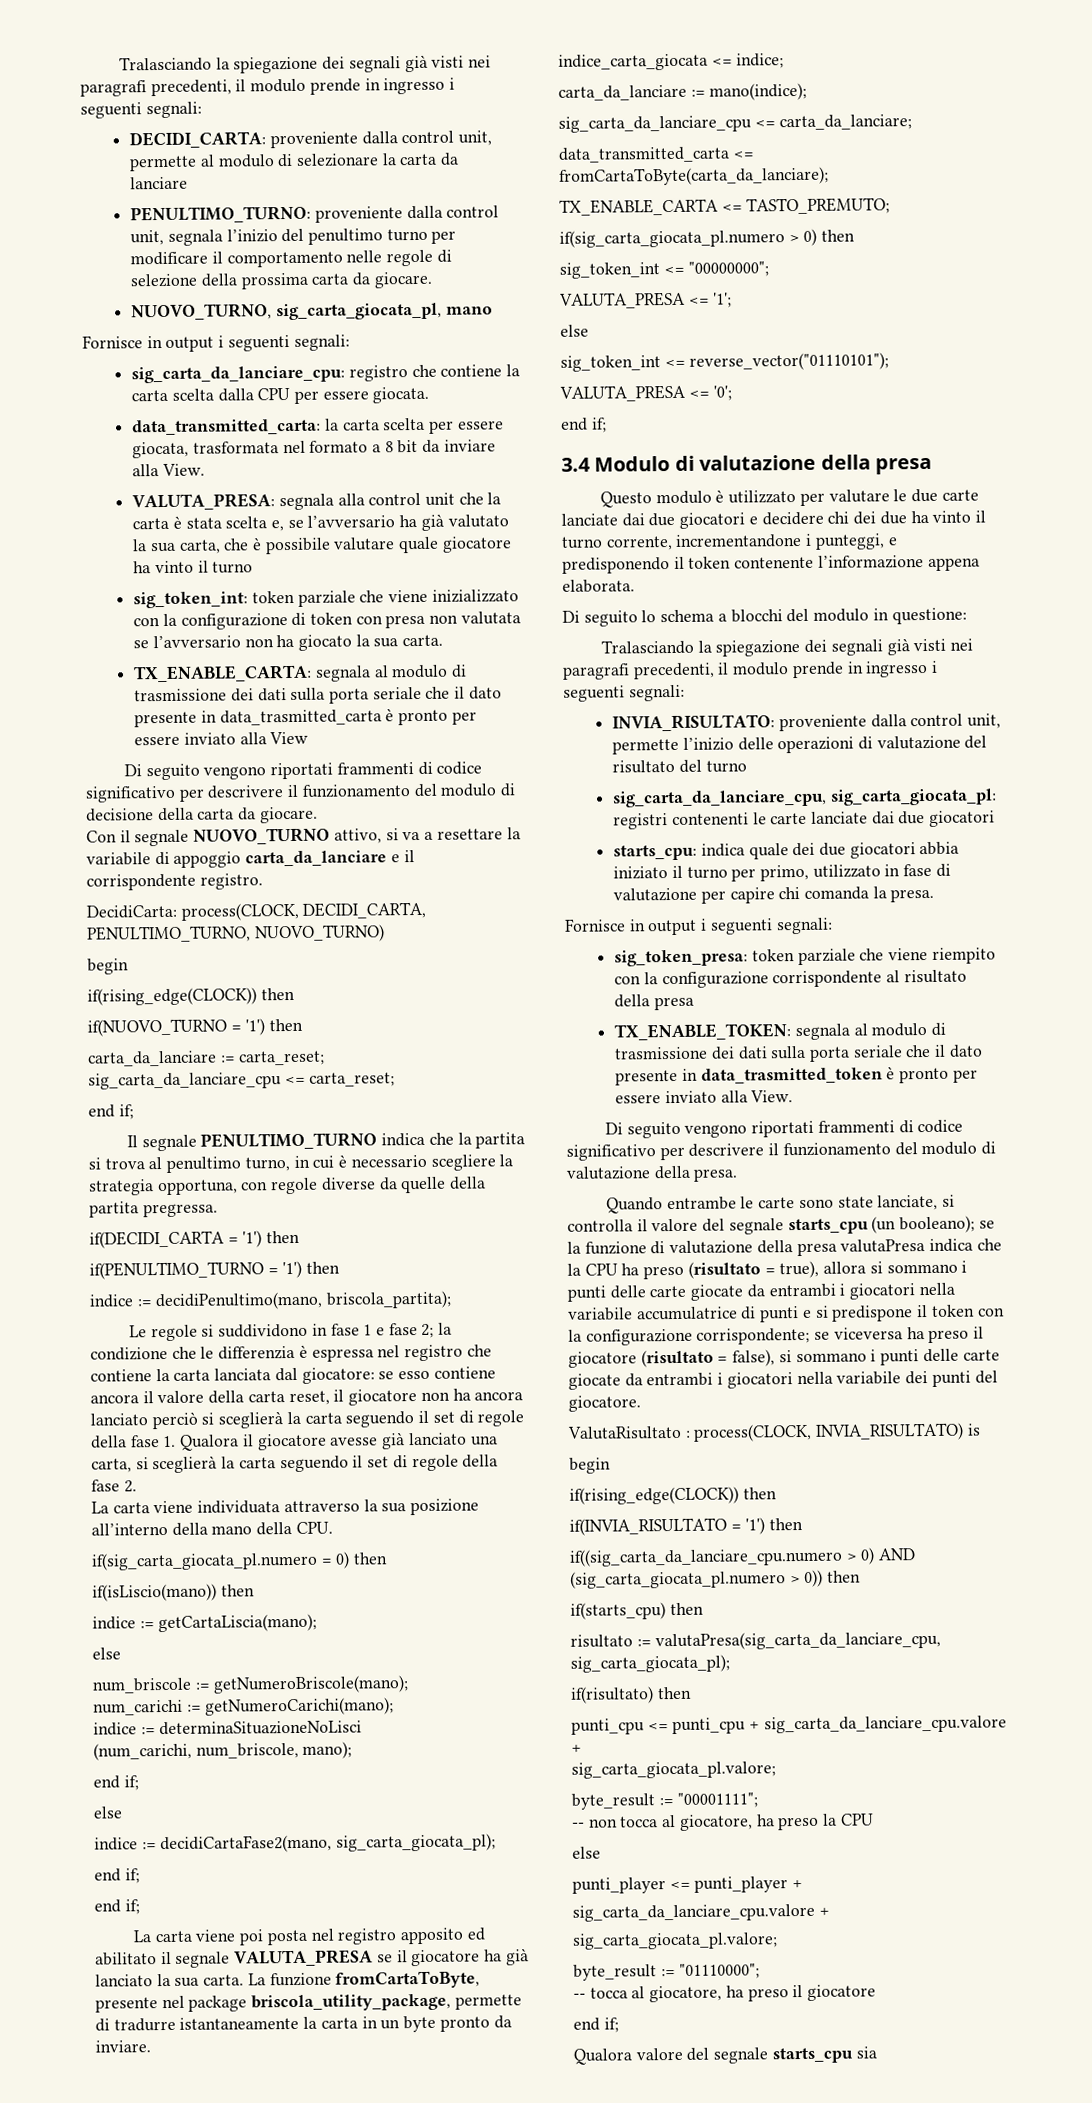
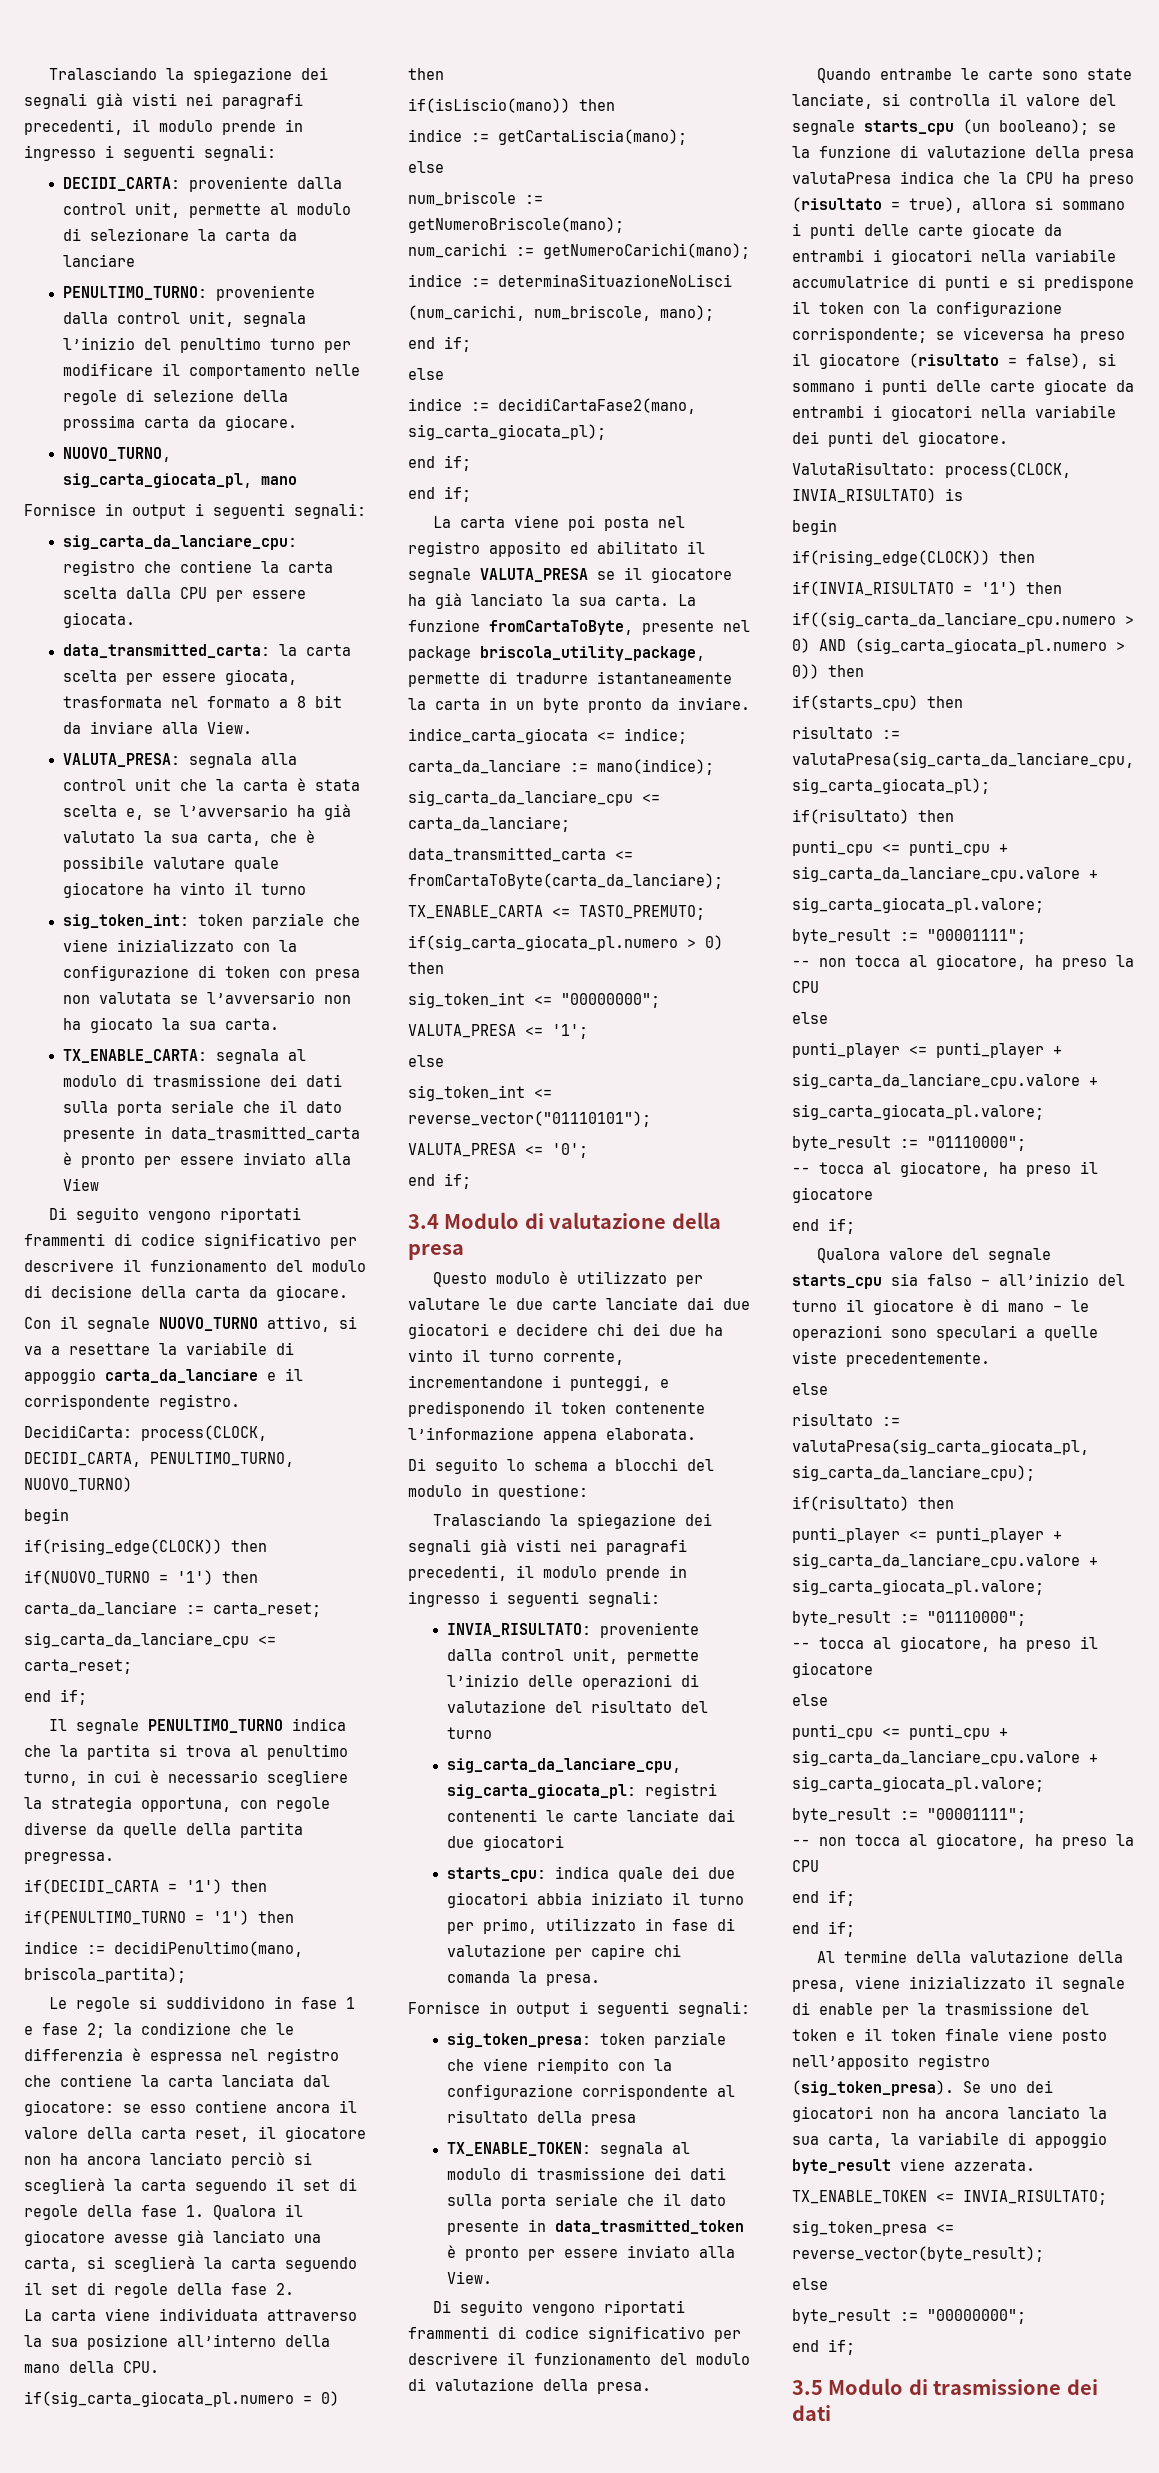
- ValutaRisultato : process(CLOCK, INVIA_RISULTATO) is
+ ValutaRisultato: process(CLOCK, INVIA_RISULTATO) is
- Qualora valore del segnale starts_cpu sia
+ Qualora valore del segnale starts_cpu sia falso – all’inizio del turno il giocatore è di mano – le operazioni sono speculari a quelle viste precedentemente.
+ else
+ risultato := valutaPresa(sig_carta_giocata_pl, sig_carta_da_lanciare_cpu);
+ if(risultato) then
+ punti_player <= punti_player + sig_carta_da_lanciare_cpu.valore + sig_carta_giocata_pl.valore;
+ byte_result := "01110000";
+ -- tocca al giocatore, ha preso il giocatore
+ else
+ punti_cpu <= punti_cpu + sig_carta_da_lanciare_cpu.valore + sig_carta_giocata_pl.valore;
+ byte_result := "00001111";
+ -- non tocca al giocatore, ha preso la CPU
+ end if;
+ end if;
+ Al termine della valutazione della presa, viene inizializzato il segnale di enable per la trasmissione del token e il token finale viene posto nell’apposito registro (sig_token_presa). Se uno dei giocatori non ha ancora lanciato la sua carta, la variabile di appoggio byte_result viene azzerata.
+ TX_ENABLE_TOKEN <= INVIA_RISULTATO;
+ sig_token_presa <= reverse_vector(byte_result);
+ else
+ byte_result := "00000000";
+ end if;
+ 3.5 Modulo di trasmissione dei dati

